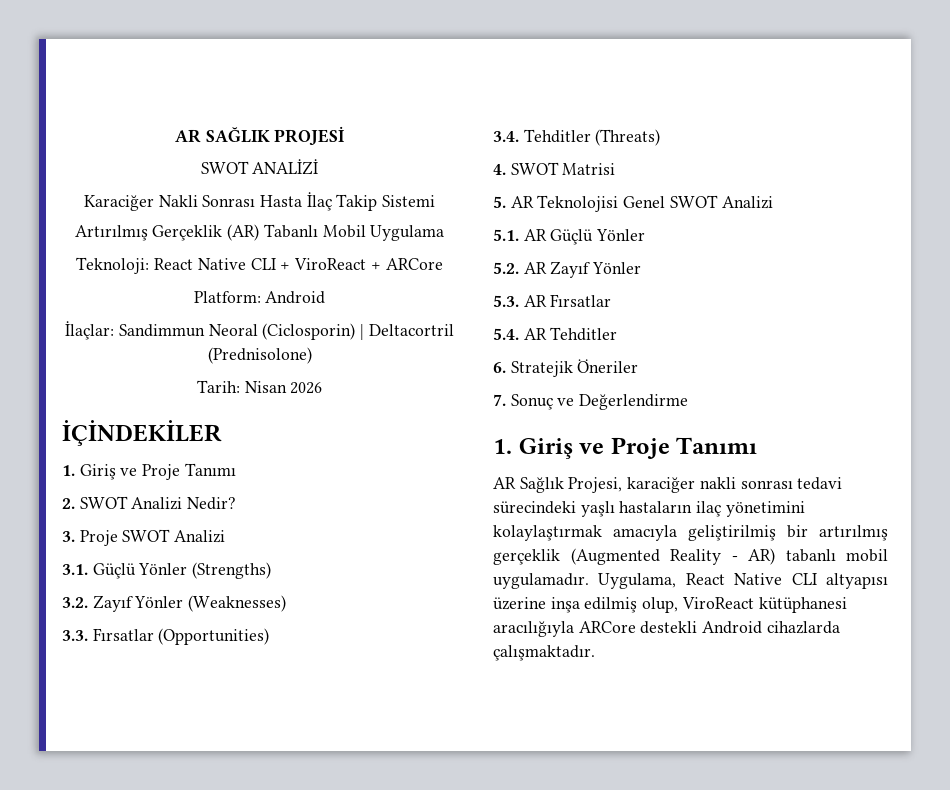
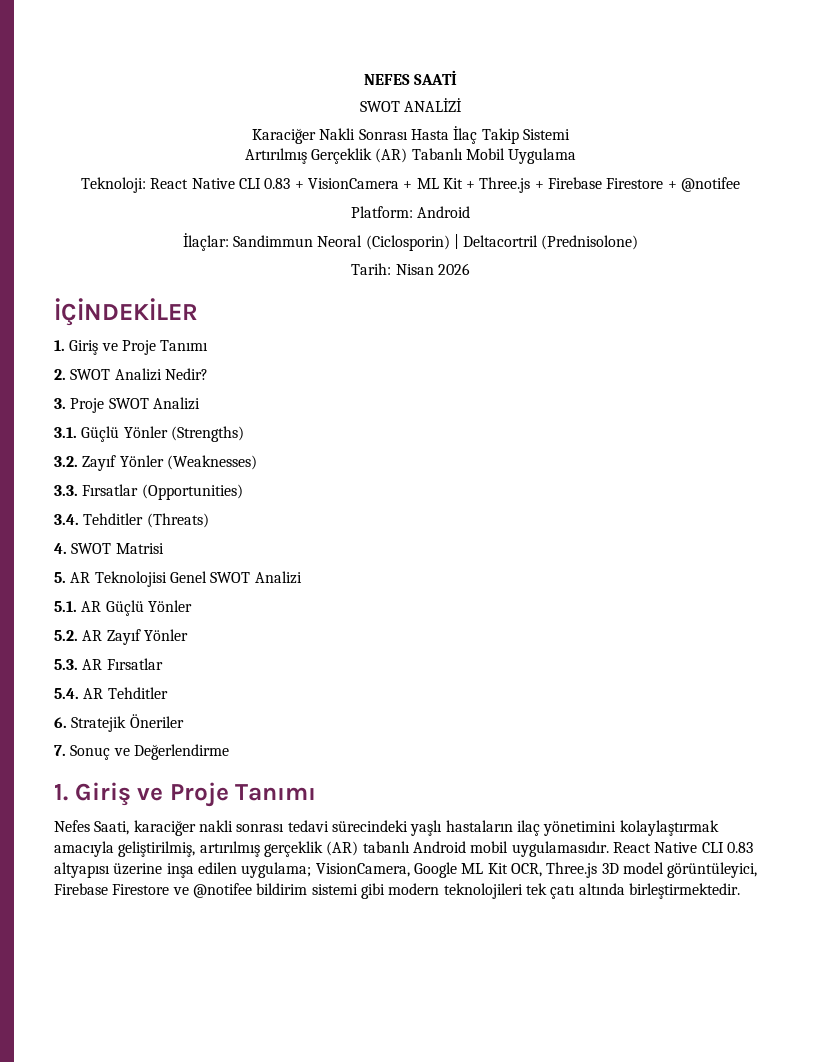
- AR SAĞLIK PROJESİ
+ NEFES SAATİ
- Teknoloji: React Native CLI + ViroReact + ARCore
+ Teknoloji: React Native CLI 0.83 + VisionCamera + ML Kit + Three.js + Firebase Firestore + @notifee
- AR Sağlık Projesi, karaciğer nakli sonrası tedavi sürecindeki yaşlı hastaların ilaç yönetimini kolaylaştırmak amacıyla geliştirilmiş bir artırılmış gerçeklik (Augmented Reality - AR) tabanlı mobil uygulamadır. Uygulama, React Native CLI altyapısı üzerine inşa edilmiş olup, ViroReact kütüphanesi aracılığıyla ARCore destekli Android cihazlarda çalışmaktadır.
+ Nefes Saati, karaciğer nakli sonrası tedavi sürecindeki yaşlı hastaların ilaç yönetimini kolaylaştırmak amacıyla geliştirilmiş, artırılmış gerçeklik (AR) tabanlı Android mobil uygulamasıdır. React Native CLI 0.83 altyapısı üzerine inşa edilen uygulama; VisionCamera, Google ML Kit OCR, Three.js 3D model görüntüleyici, Firebase Firestore ve @notifee bildirim sistemi gibi modern teknolojileri tek çatı altında birleştirmektedir.

